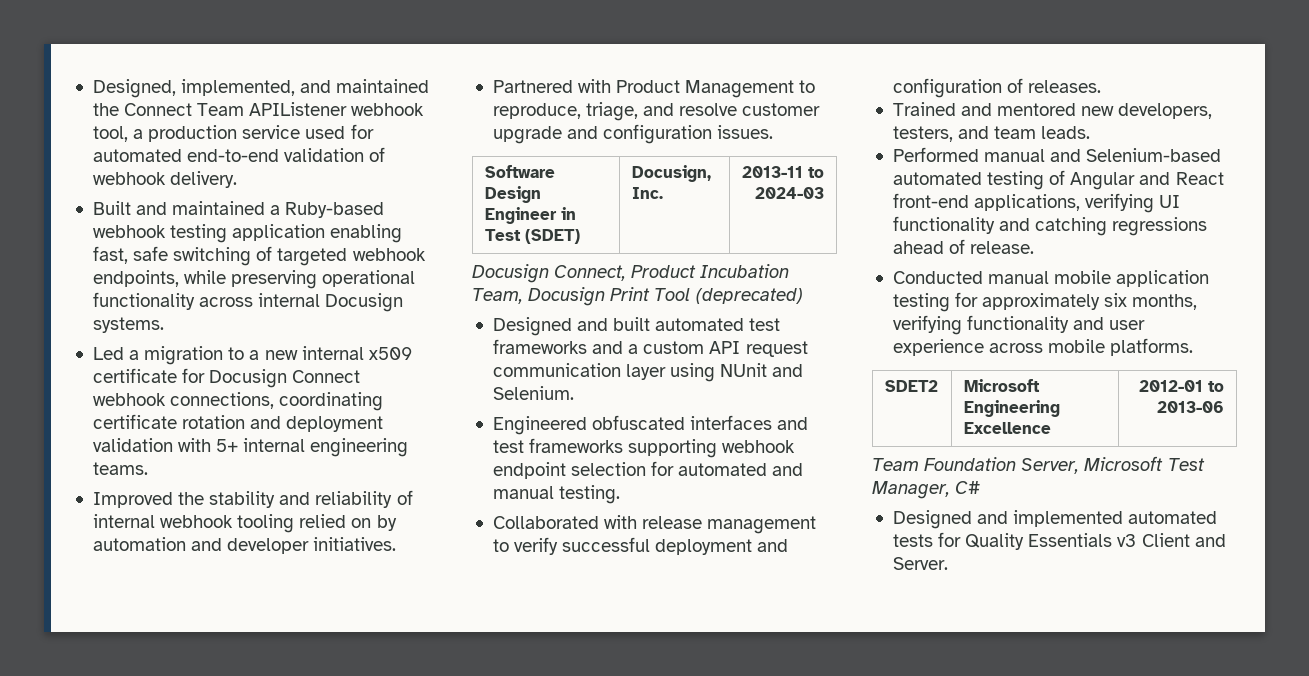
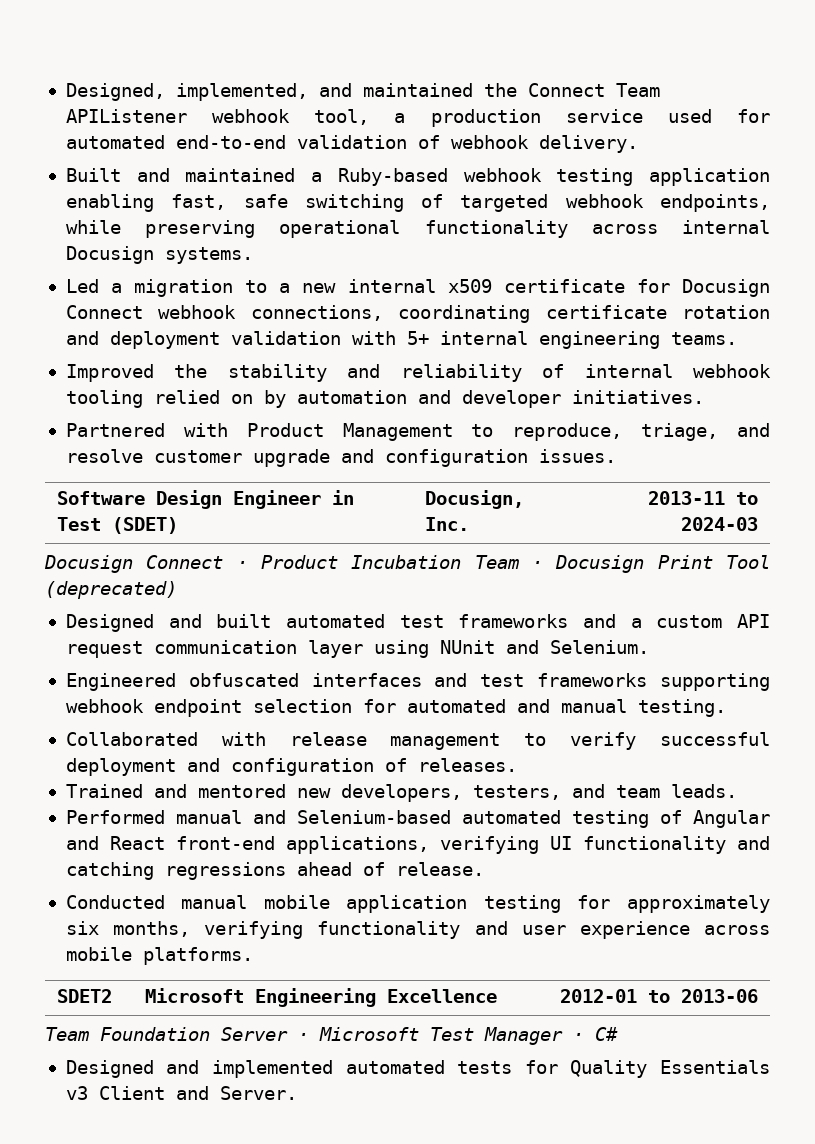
- Docusign Connect, Product Incubation Team, Docusign Print Tool (deprecated)
+ Docusign Connect · Product Incubation Team · Docusign Print Tool (deprecated)
- Team Foundation Server, Microsoft Test Manager, C#
+ Team Foundation Server · Microsoft Test Manager · C#

